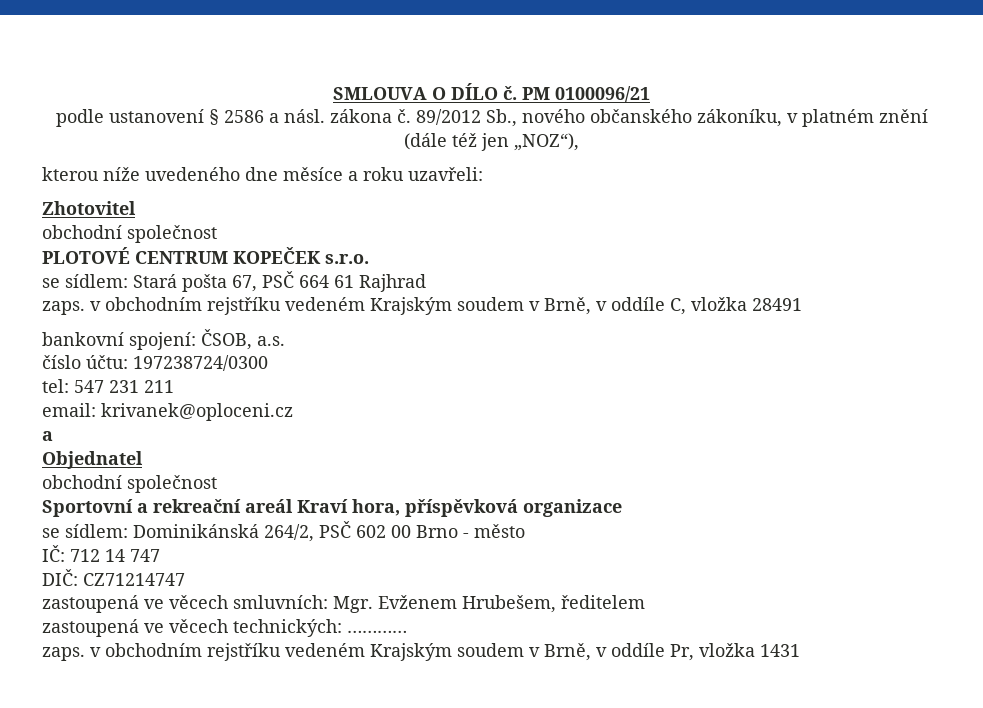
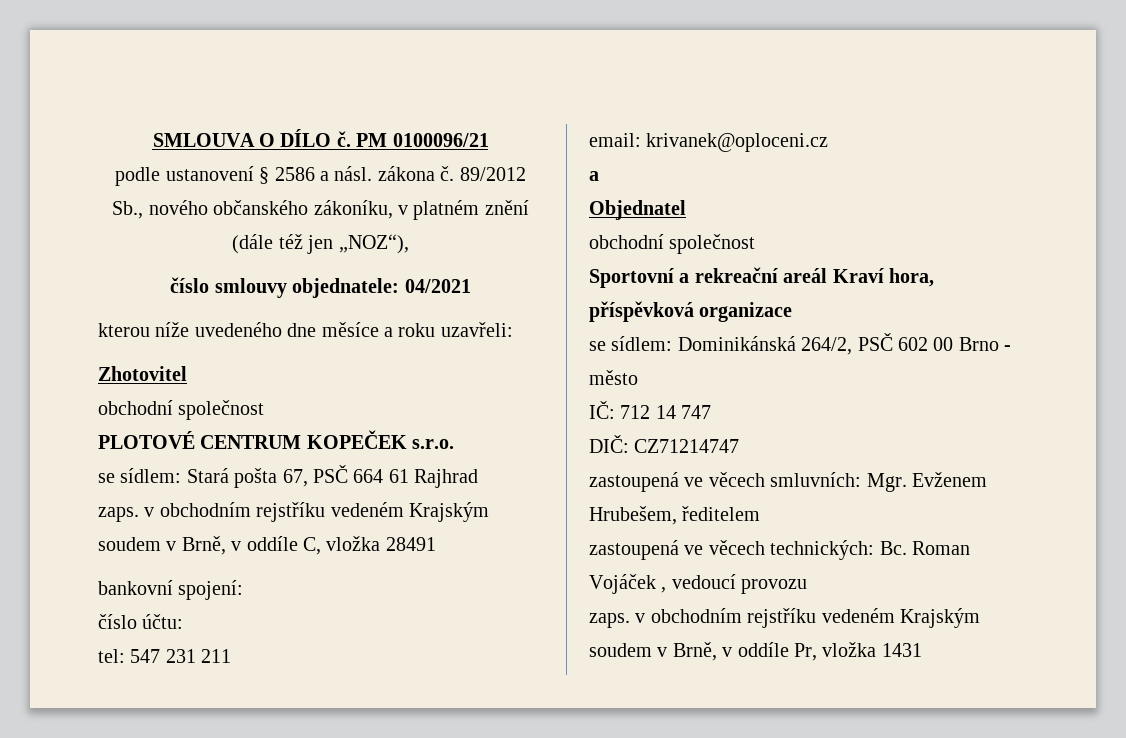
+ číslo smlouvy objednatele: 04/2021
- bankovní spojení: ČSOB, a.s.
+ bankovní spojení:
- číslo účtu: 197238724/0300
+ číslo účtu:
- zastoupená ve věcech technických: …………
+ zastoupená ve věcech technických: Bc. Roman Vojáček , vedoucí provozu

